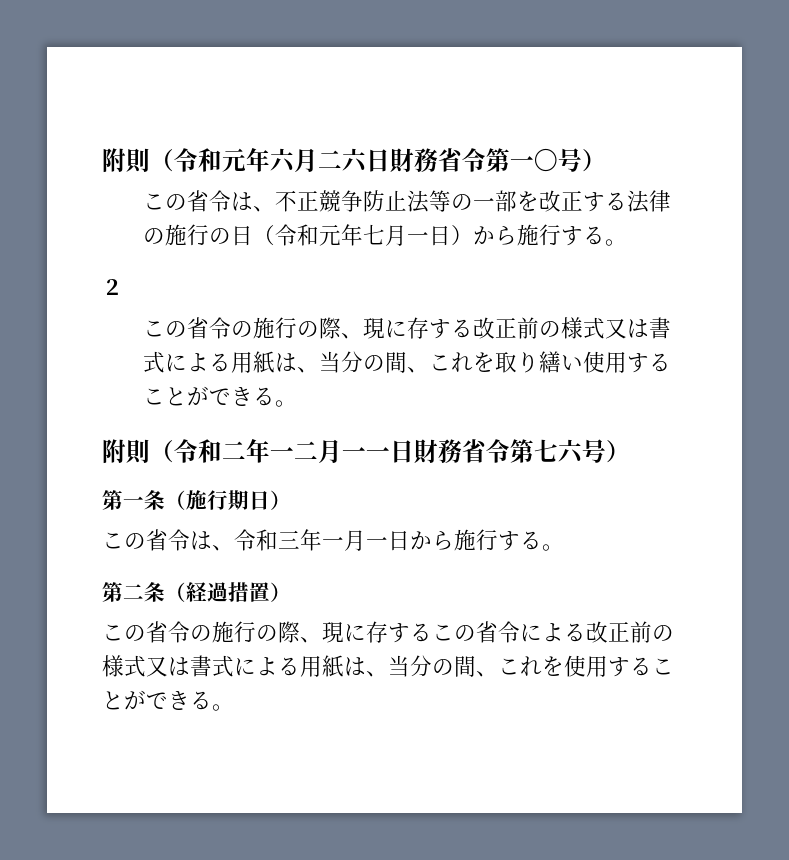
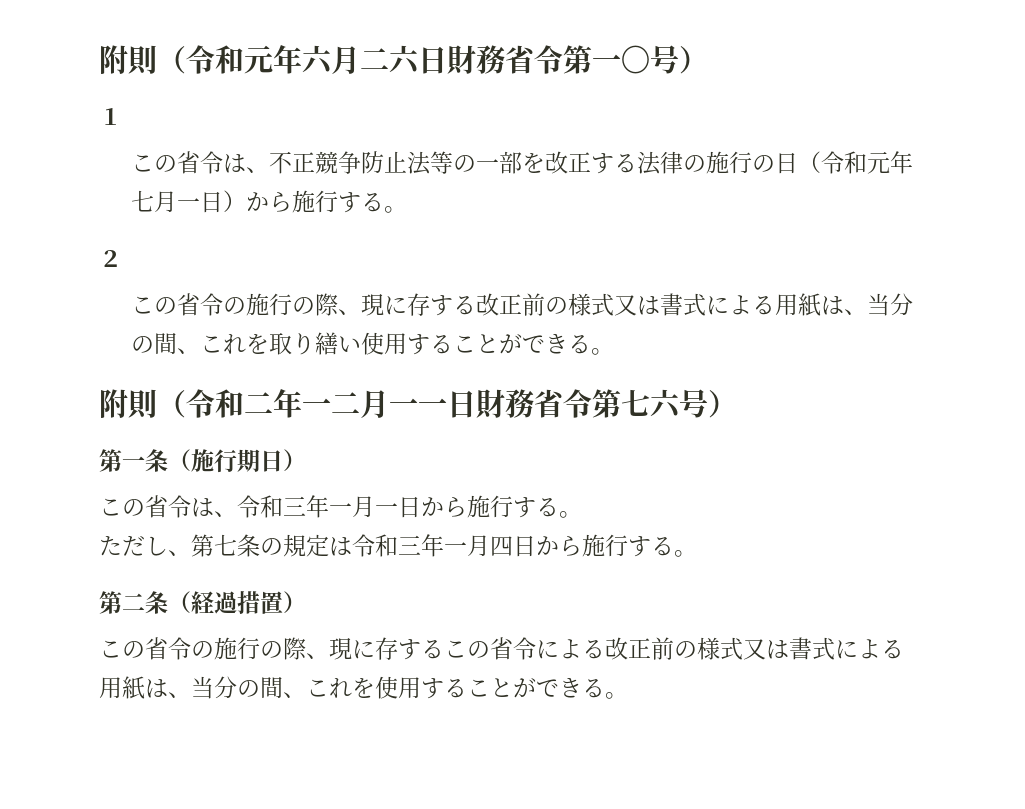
+ １
+ ただし、第七条の規定は令和三年一月四日から施行する。

